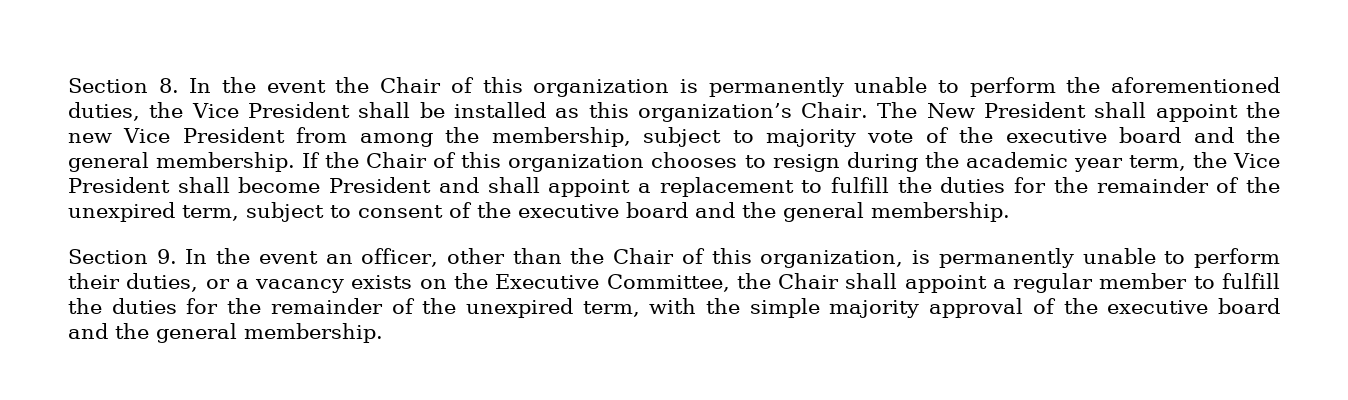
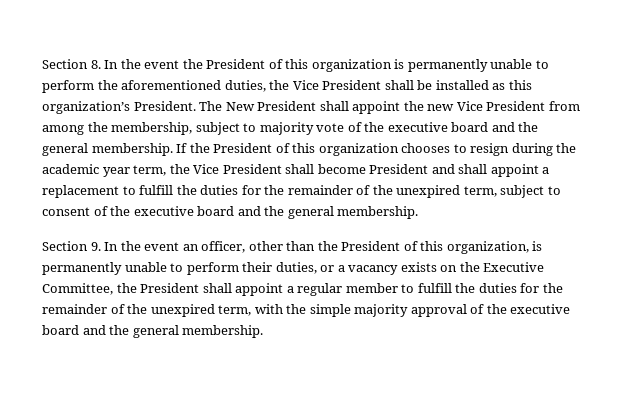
- Section 8. In the event the Chair of this organization is permanently unable to perform the aforementioned duties, the Vice President shall be installed as this organization’s Chair.
+ Section 8. In the event the President of this organization is permanently unable to perform the aforementioned duties, the Vice President shall be installed as this organization’s President.
- If the Chair of this organization chooses to resign during the academic year term, the Vice President shall become President and shall appoint a replacement to fulfill the duties for the remainder of the unexpired term, subject to consent of the executive board and the general membership.
+ If the President of this organization chooses to resign during the academic year term, the Vice President shall become President and shall appoint a replacement to fulfill the duties for the remainder of the unexpired term, subject to consent of the executive board and the general membership.
- Section 9. In the event an officer, other than the Chair of this organization, is permanently unable to perform their duties, or a vacancy exists on the Executive Committee, the Chair shall appoint a regular member to fulfill the duties for the remainder of the unexpired term, with the simple majority approval of the executive board and the general membership.
+ Section 9. In the event an officer, other than the President of this organization, is permanently unable to perform their duties, or a vacancy exists on the Executive Committee, the President shall appoint a regular member to fulfill the duties for the remainder of the unexpired term, with the simple majority approval of the executive board and the general membership.

